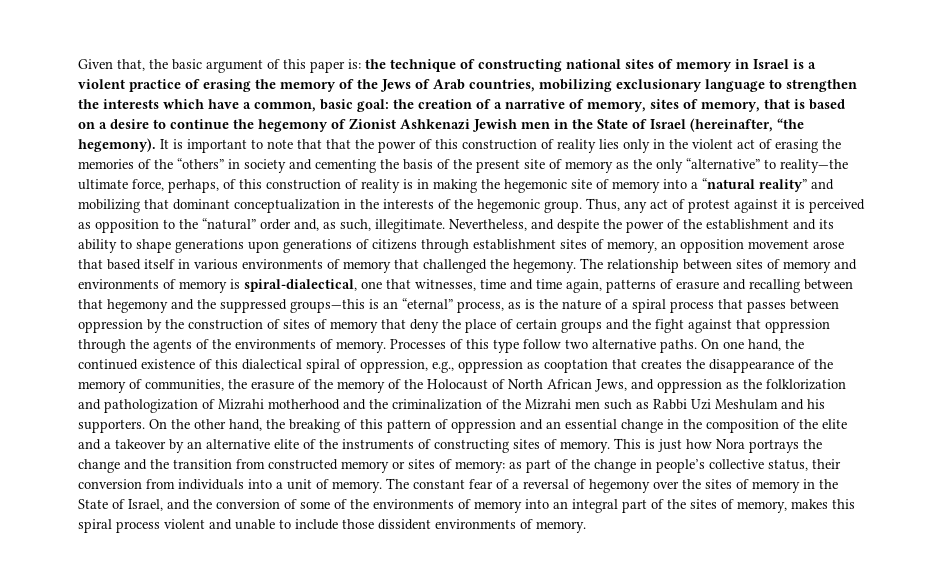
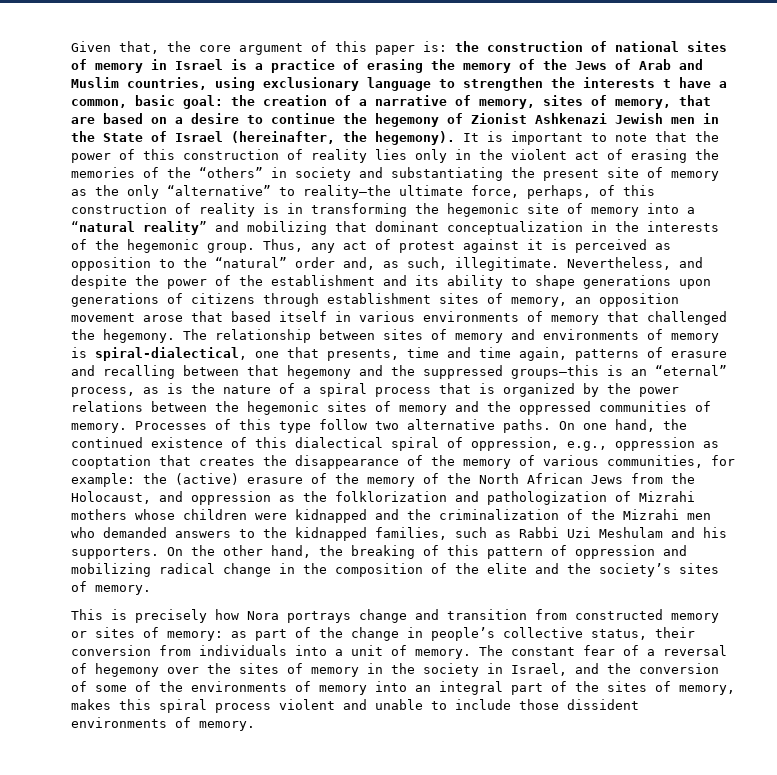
- Given that, the basic argument of this paper is:
+ Given that, the core argument of this paper is:
- the technique of constructing national sites of memory in Israel is a violent practice of erasing the memory of the Jews of Arab countries, mobilizing exclusionary language to strengthen the interests which have a common, basic goal:
+ the construction of national sites of memory in Israel is a practice of erasing the memory of the Jews of Arab and Muslim countries, using exclusionary language to strengthen the interests t have a common, basic goal:
- the creation of a narrative of memory, sites of memory, that is based on a desire to continue the hegemony of Zionist Ashkenazi Jewish men in the State of Israel (hereinafter, “the hegemony).
+ the creation of a narrative of memory, sites of memory, that are based on a desire to continue the hegemony of Zionist Ashkenazi Jewish men in the State of Israel (hereinafter, the hegemony).
- It is important to note that that the power of this construction of reality lies only in the violent act of erasing the memories of the “others” in society and cementing the basis of the present site of memory as the only “alternative” to reality—the ultimate force, perhaps, of this construction of reality is in making the hegemonic site of memory into a “natural reality” and mobilizing that dominant conceptualization in the interests of the hegemonic group.
+ It is important to note that the power of this construction of reality lies only in the violent act of erasing the memories of the “others” in society and substantiating the present site of memory as the only “alternative” to reality—the ultimate force, perhaps, of this construction of reality is in transforming the hegemonic site of memory into a “natural reality” and mobilizing that dominant conceptualization in the interests of the hegemonic group.
- The relationship between sites of memory and environments of memory is spiral-dialectical, one that witnesses, time and time again, patterns of erasure and recalling between that hegemony and the suppressed groups—this is an “eternal” process, as is the nature of a spiral process that passes between oppression by the construction of sites of memory that deny the place of certain groups and the fight against that oppression through the agents of the environments of memory.
+ The relationship between sites of memory and environments of memory is spiral-dialectical, one that presents, time and time again, patterns of erasure and recalling between that hegemony and the suppressed groups—this is an “eternal” process, as is the nature of a spiral process that is organized by the power relations between the hegemonic sites of memory and the oppressed communities of memory.
- On one hand, the continued existence of this dialectical spiral of oppression, e.g., oppression as cooptation that creates the disappearance of the memory of communities, the erasure of the memory of the Holocaust of North African Jews, and oppression as the folklorization and pathologization of Mizrahi motherhood and the criminalization of the Mizrahi men such as Rabbi Uzi Meshulam and his supporters.
+ On one hand, the continued existence of this dialectical spiral of oppression, e.g., oppression as cooptation that creates the disappearance of the memory of various communities, for example: the (active) erasure of the memory of the North African Jews from the Holocaust, and oppression as the folklorization and pathologization of Mizrahi mothers whose children were kidnapped and the criminalization of the Mizrahi men who demanded answers to the kidnapped families, such as Rabbi Uzi Meshulam and his supporters.
- On the other hand, the breaking of this pattern of oppression and an essential change in the composition of the elite and a takeover by an alternative elite of the instruments of constructing sites of memory. This is just how Nora portrays the change and the transition from constructed memory or sites of memory: as part of the change in people’s collective status, their conversion from individuals into a unit of memory.
+ On the other hand, the breaking of this pattern of oppression and mobilizing radical change in the composition of the elite and the society’s sites of memory.
+ This is precisely how Nora portrays change and transition from constructed memory or sites of memory: as part of the change in people’s collective status, their conversion from individuals into a unit of memory.
- The constant fear of a reversal of hegemony over the sites of memory in the State of Israel, and the conversion of some of the environments of memory into an integral part of the sites of memory, makes this spiral process violent and unable to include those dissident environments of memory.
+ The constant fear of a reversal of hegemony over the sites of memory in the society in Israel, and the conversion of some of the environments of memory into an integral part of the sites of memory, makes this spiral process violent and unable to include those dissident environments of memory.

